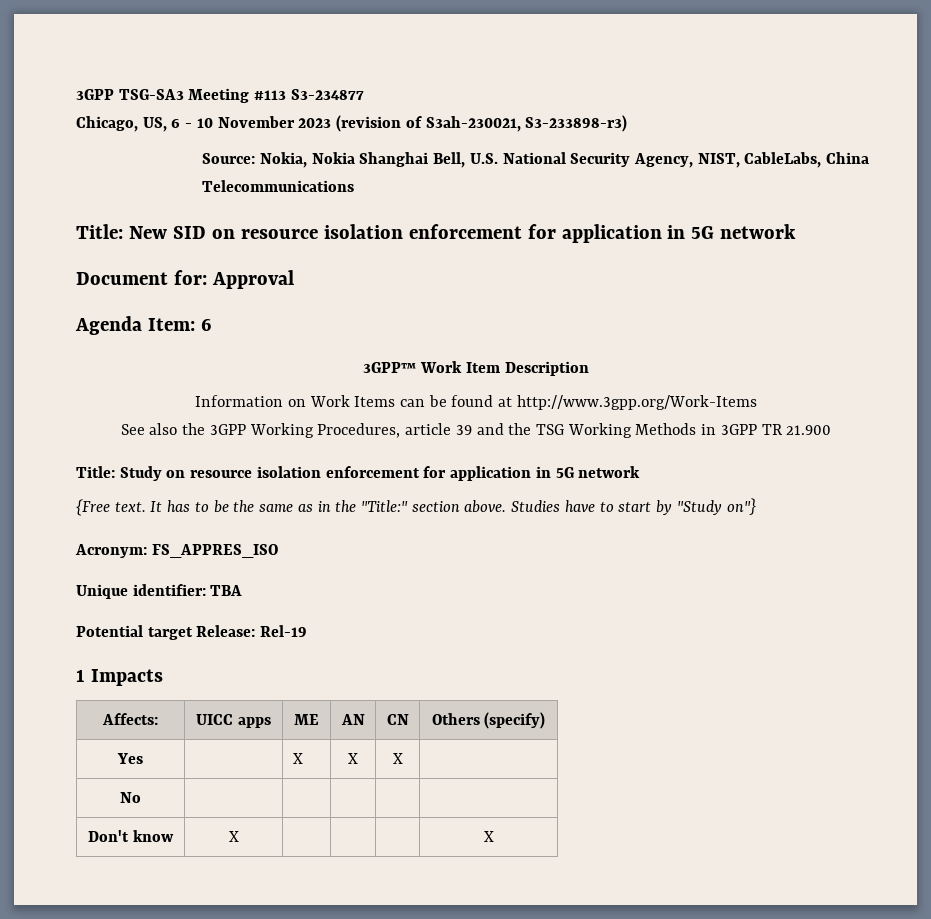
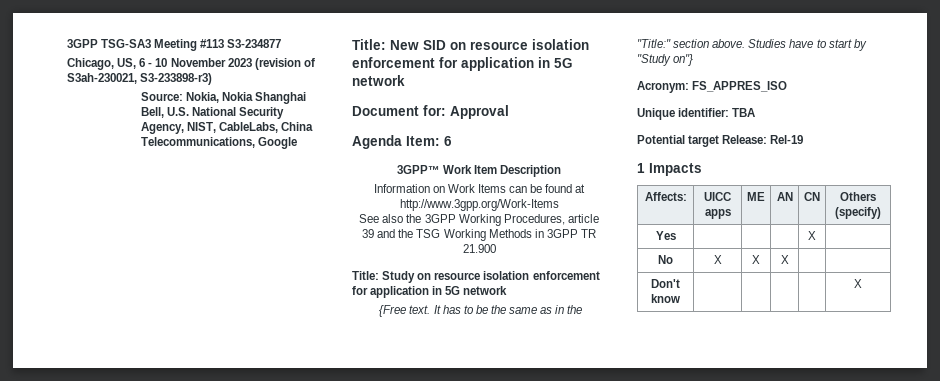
- Source: Nokia, Nokia Shanghai Bell, U.S. National Security Agency, NIST, CableLabs, China Telecommunications
+ Source: Nokia, Nokia Shanghai Bell, U.S. National Security Agency, NIST, CableLabs, China Telecommunications, Google
- Yes | | X | X | X |
- No | | | | |
- Don't know | X | | | | X
+ Yes | | | | X |
+ No | X | X | X | |
+ Don't know | | | | | X

